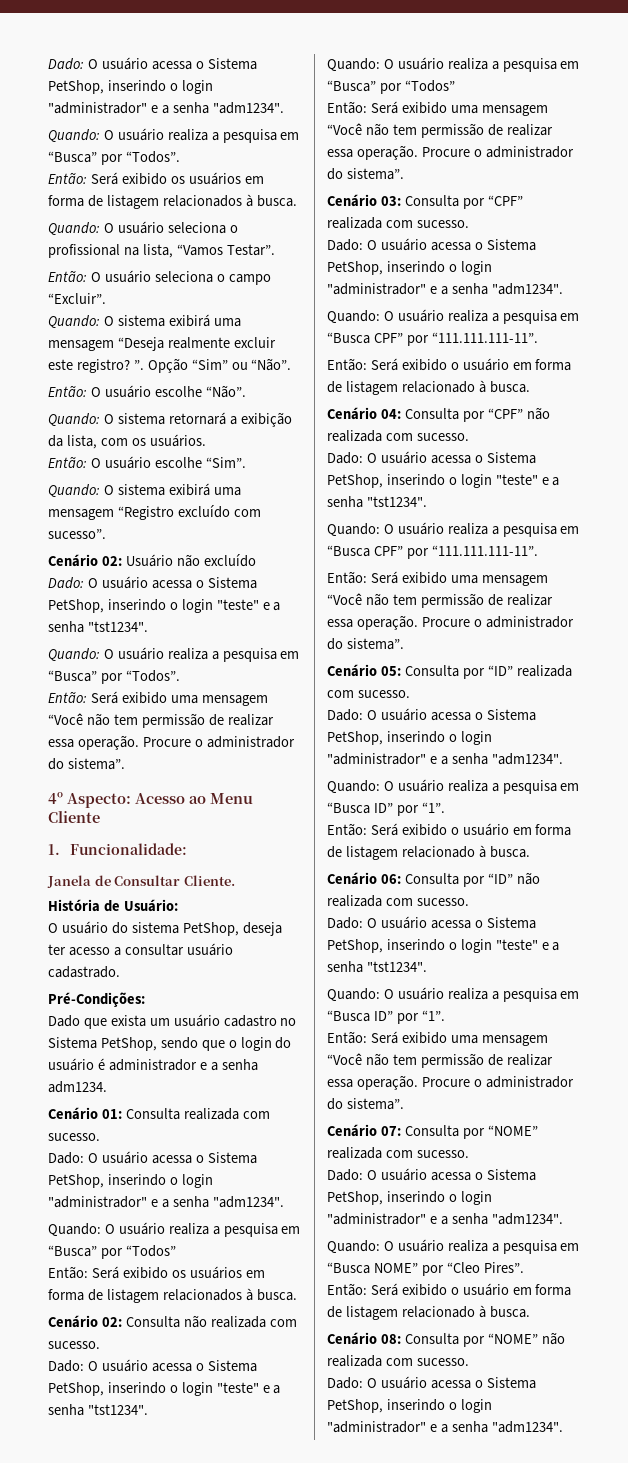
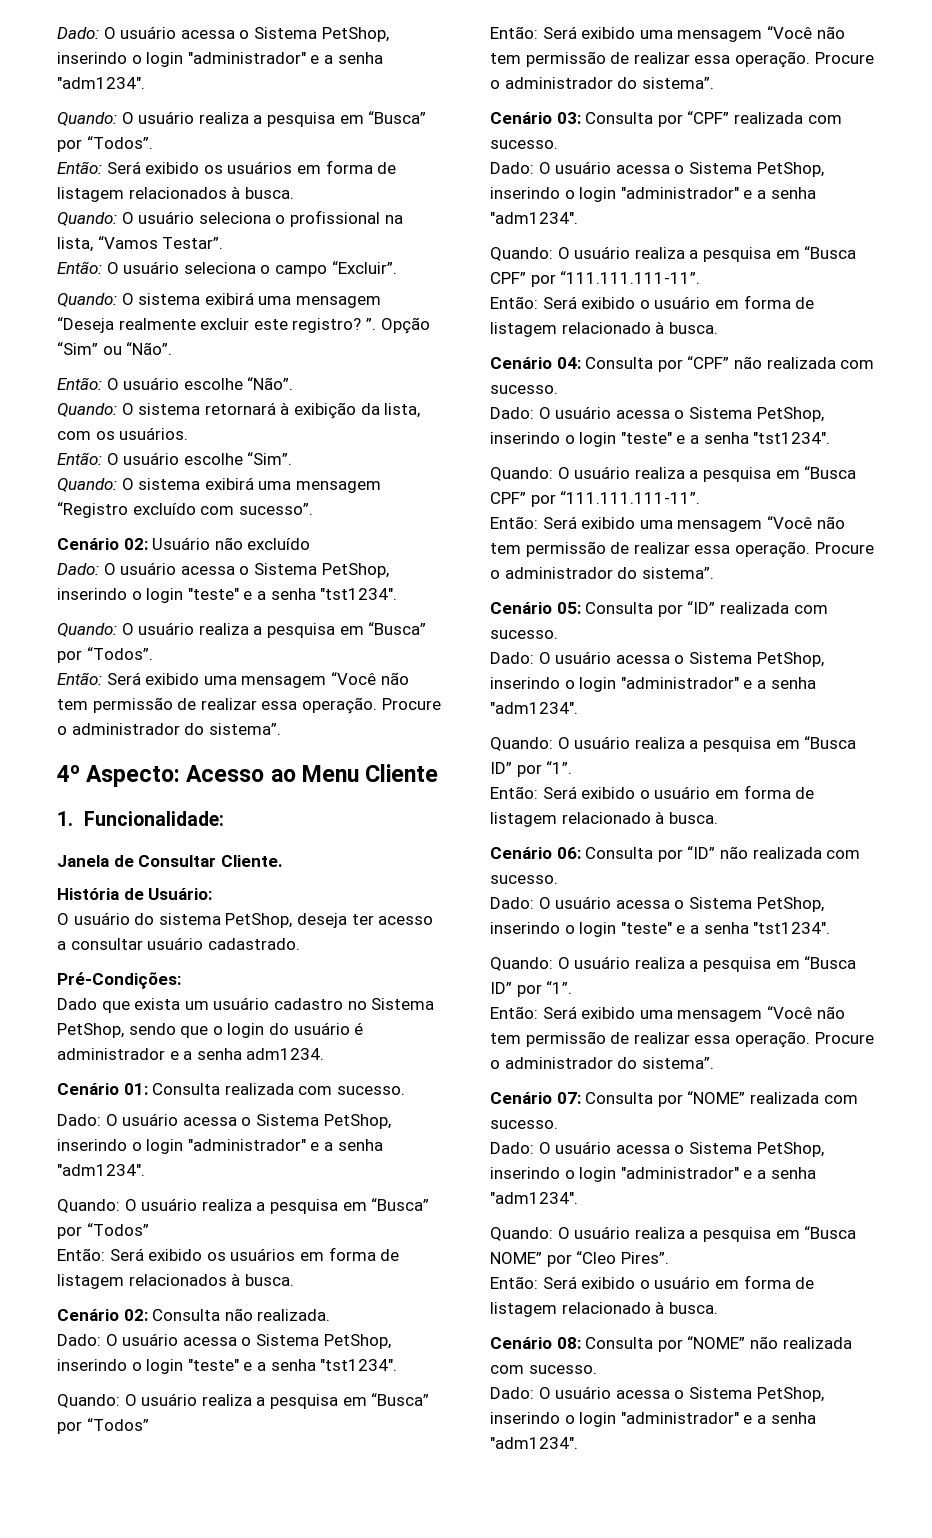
- Quando: O sistema retornará a exibição da lista, com os usuários.
+ Quando: O sistema retornará à exibição da lista, com os usuários.
- Cenário 02: Consulta não realizada com sucesso.
+ Cenário 02: Consulta não realizada.

